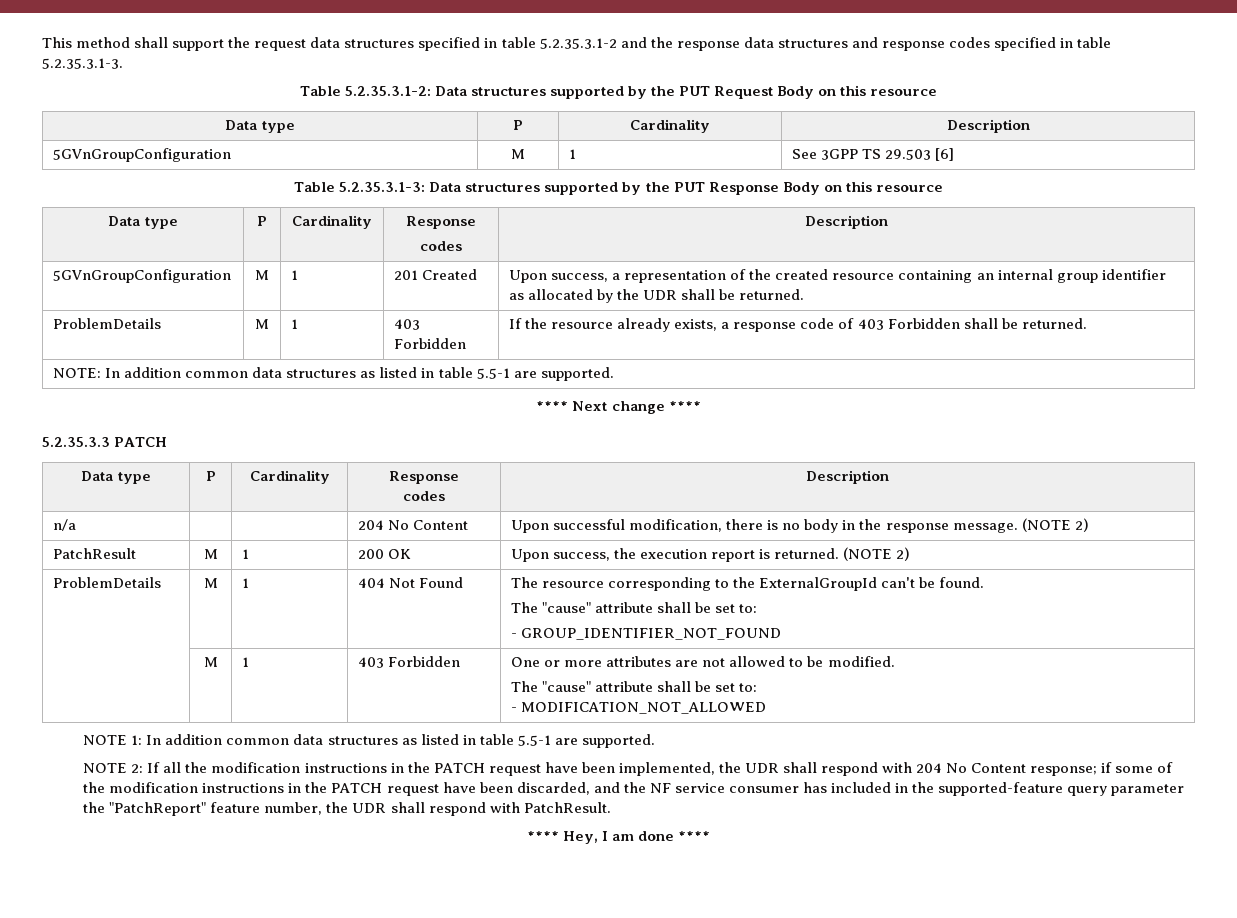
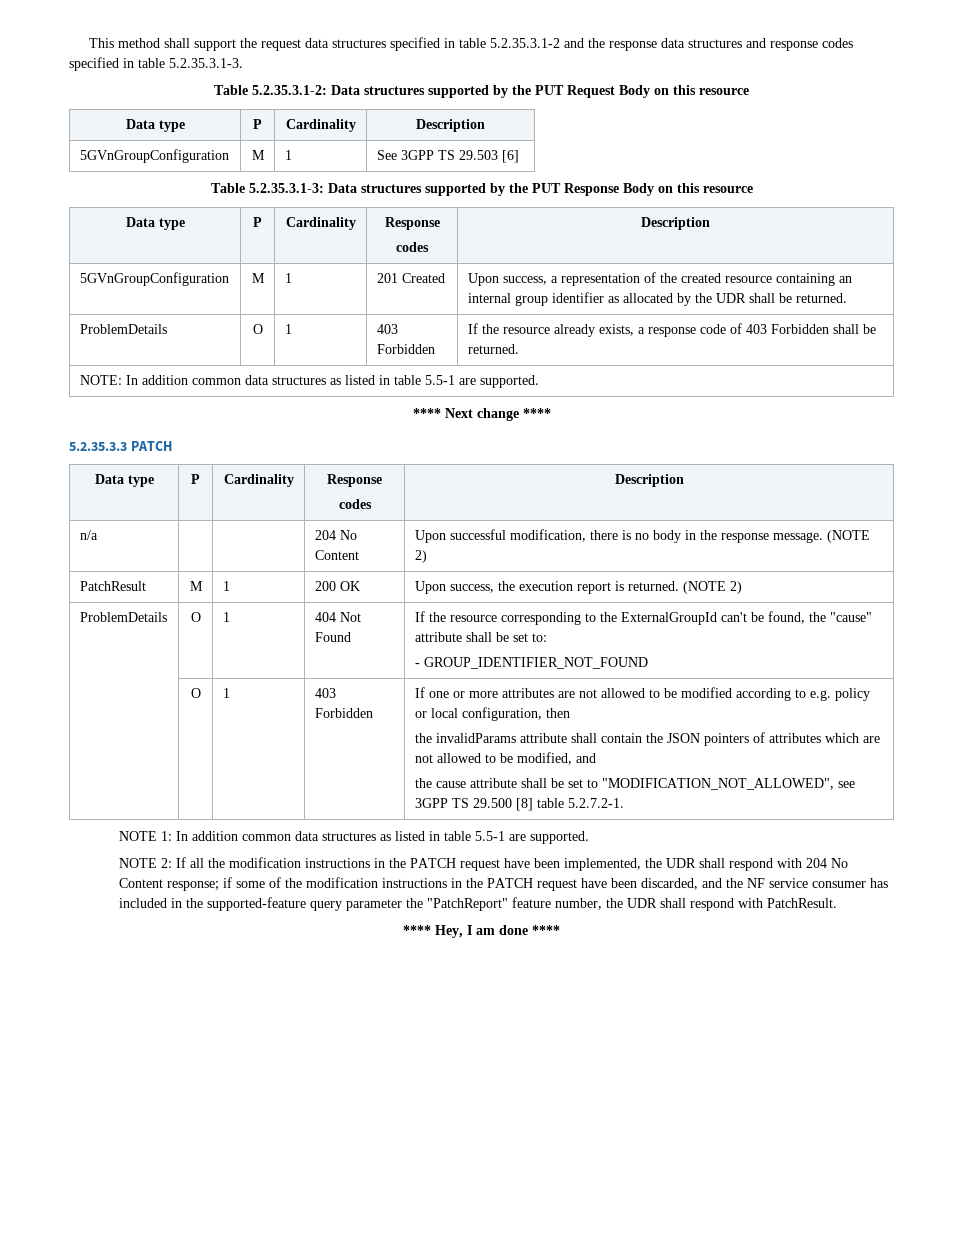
- ProblemDetails | M | 1 | 403 Forbidden | If the resource already exists, a response code of 403 Forbidden shall be returned.
+ ProblemDetails | O | 1 | 403 Forbidden | If the resource already exists, a response code of 403 Forbidden shall be returned.
- ProblemDetails | M | 1 | 404 Not Found | The resource corresponding to the ExternalGroupId can't be found.
- The "cause" attribute shall be set to:
+ ProblemDetails | O | 1 | 404 Not Found | If the resource corresponding to the ExternalGroupId can't be found, the "cause" attribute shall be set to:
- M | 1 | 403 Forbidden | One or more attributes are not allowed to be modified.
- The "cause" attribute shall be set to:
- - MODIFICATION_NOT_ALLOWED
+ O | 1 | 403 Forbidden | If one or more attributes are not allowed to be modified according to e.g. policy or local configuration, then
+ the invalidParams attribute shall contain the JSON pointers of attributes which are not allowed to be modified, and
+ the cause attribute shall be set to "MODIFICATION_NOT_ALLOWED", see 3GPP TS 29.500 [8] table 5.2.7.2-1.

